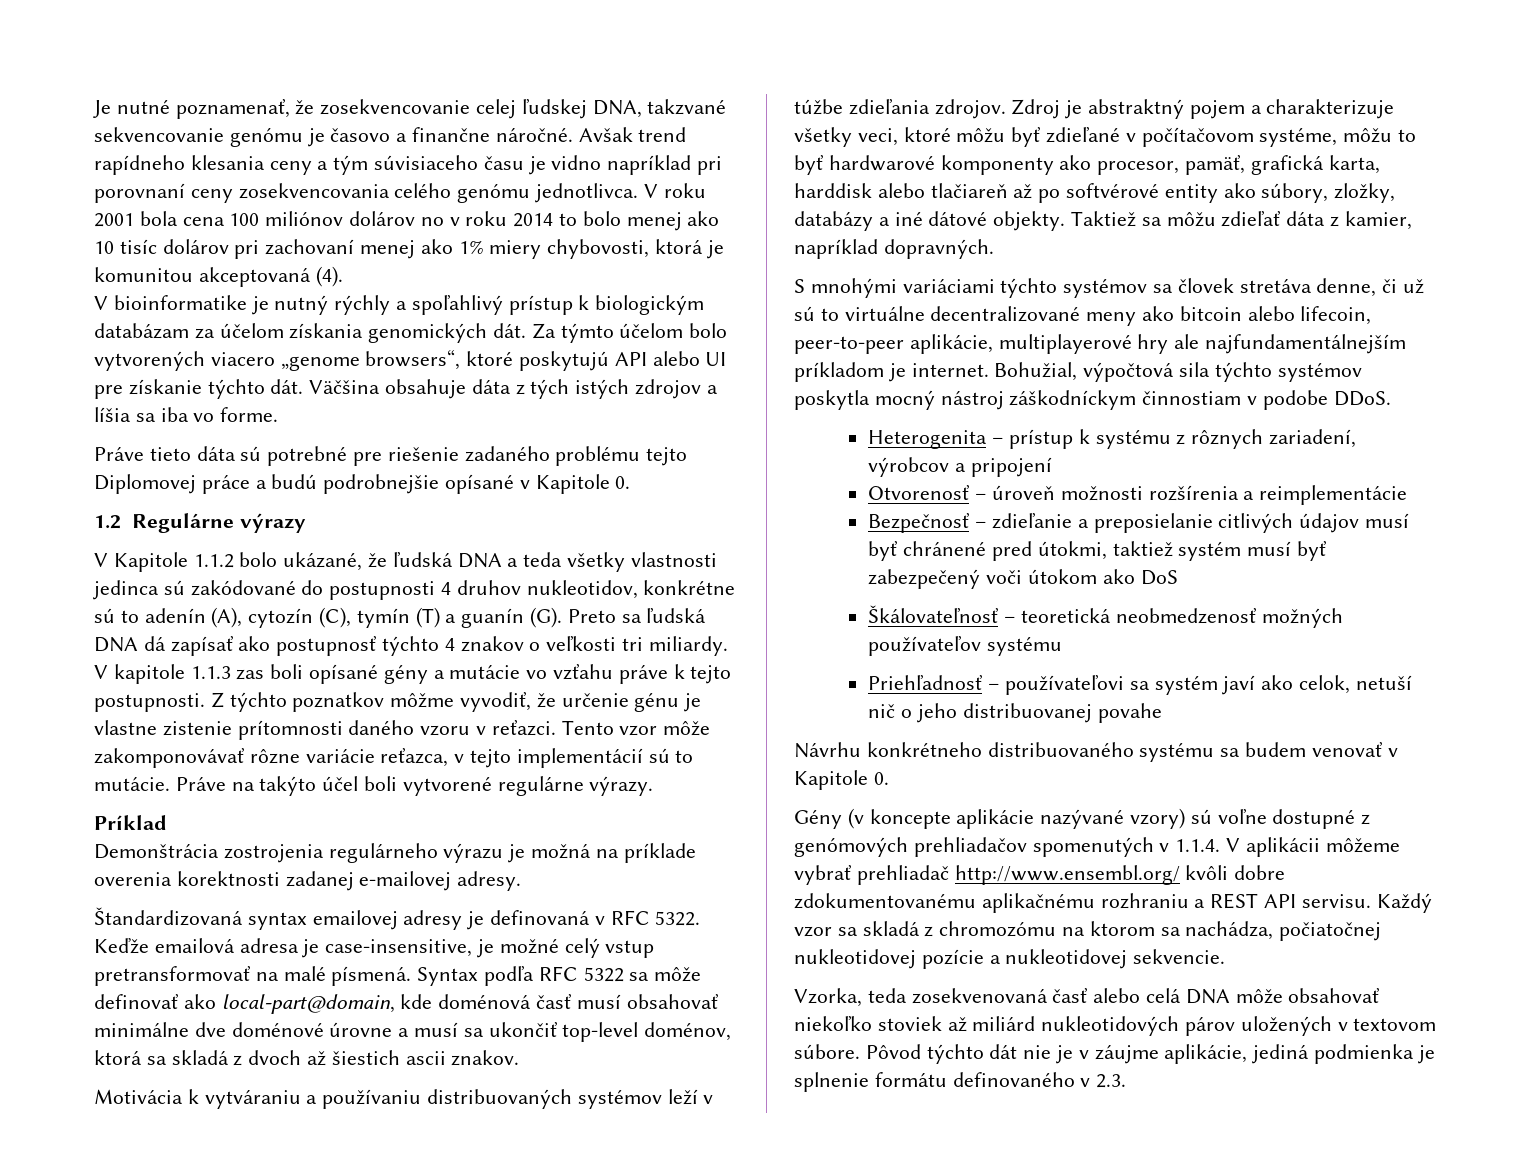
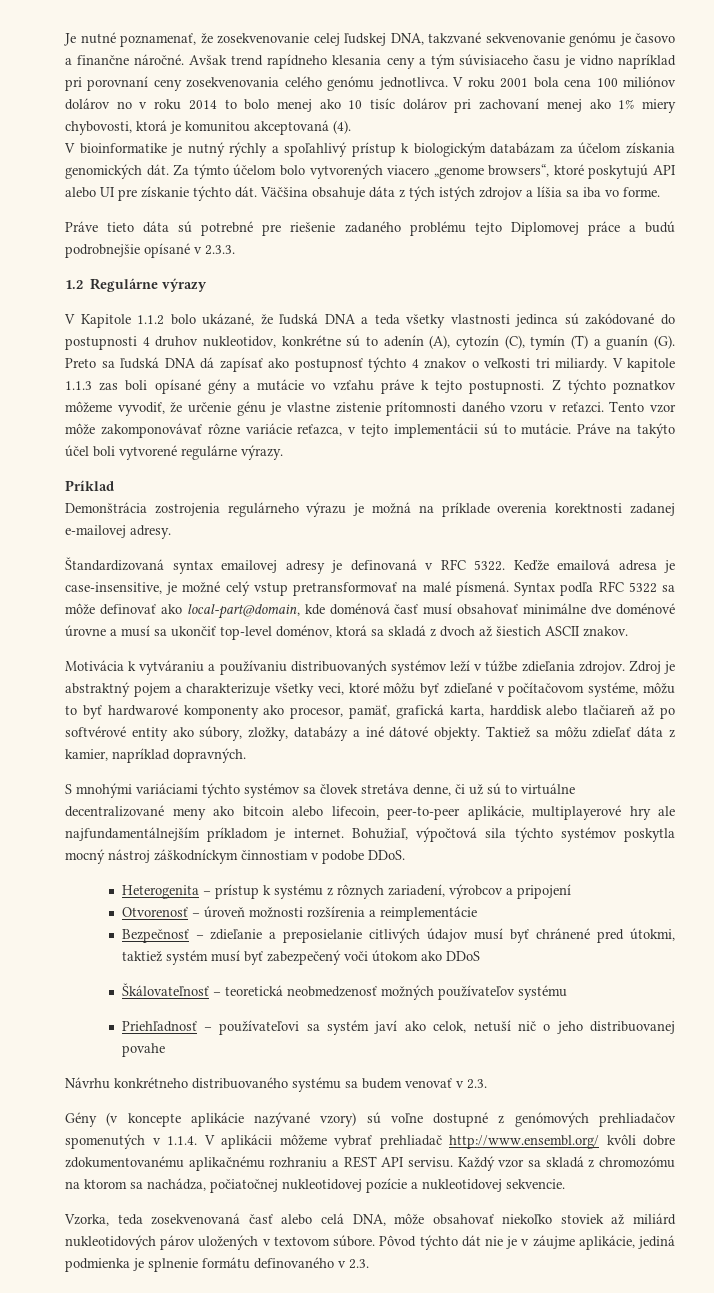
- Je nutné poznamenať, že zosekvencovanie celej ľudskej DNA, takzvané sekvencovanie genómu je časovo a finančne náročné.
+ Je nutné poznamenať, že zosekvenovanie celej ľudskej DNA, takzvané sekvenovanie genómu je časovo a finančne náročné.
- Avšak trend rapídneho klesania ceny a tým súvisiaceho času je vidno napríklad pri porovnaní ceny zosekvencovania celého genómu jednotlivca.
+ Avšak trend rapídneho klesania ceny a tým súvisiaceho času je vidno napríklad pri porovnaní ceny zosekvenovania celého genómu jednotlivca.
- Práve tieto dáta sú potrebné pre riešenie zadaného problému tejto Diplomovej práce a budú podrobnejšie opísané v Kapitole 0.
+ Práve tieto dáta sú potrebné pre riešenie zadaného problému tejto Diplomovej práce a budú podrobnejšie opísané v 2.3.3.
- Z týchto poznatkov môžme vyvodiť, že určenie génu je vlastne zistenie prítomnosti daného vzoru v reťazci.
+ Z týchto poznatkov môžeme vyvodiť, že určenie génu je vlastne zistenie prítomnosti daného vzoru v reťazci.
- Tento vzor môže zakomponovávať rôzne variácie reťazca, v tejto implementácií sú to mutácie.
+ Tento vzor môže zakomponovávať rôzne variácie reťazca, v tejto implementácii sú to mutácie.
- Syntax podľa RFC 5322 sa môže definovať ako local-part@domain, kde doménová časť musí obsahovať minimálne dve doménové úrovne a musí sa ukončiť top-level doménov, ktorá sa skladá z dvoch až šiestich ascii znakov.
+ Syntax podľa RFC 5322 sa môže definovať ako local-part@domain, kde doménová časť musí obsahovať minimálne dve doménové úrovne a musí sa ukončiť top-level doménov, ktorá sa skladá z dvoch až šiestich ASCII znakov.
- Bohužial, výpočtová sila týchto systémov poskytla mocný nástroj záškodníckym činnostiam v podobe DDoS.
+ Bohužiaľ, výpočtová sila týchto systémov poskytla mocný nástroj záškodníckym činnostiam v podobe DDoS.
- Bezpečnosť – zdieľanie a preposielanie citlivých údajov musí byť chránené pred útokmi, taktiež systém musí byť zabezpečený voči útokom ako DoS
+ Bezpečnosť – zdieľanie a preposielanie citlivých údajov musí byť chránené pred útokmi, taktiež systém musí byť zabezpečený voči útokom ako DDoS
- Návrhu konkrétneho distribuovaného systému sa budem venovať v Kapitole 0.
+ Návrhu konkrétneho distribuovaného systému sa budem venovať v 2.3.
- Vzorka, teda zosekvenovaná časť alebo celá DNA môže obsahovať niekoľko stoviek až miliárd nukleotidových párov uložených v textovom súbore.
+ Vzorka, teda zosekvenovaná časť alebo celá DNA, môže obsahovať niekoľko stoviek až miliárd nukleotidových párov uložených v textovom súbore.

